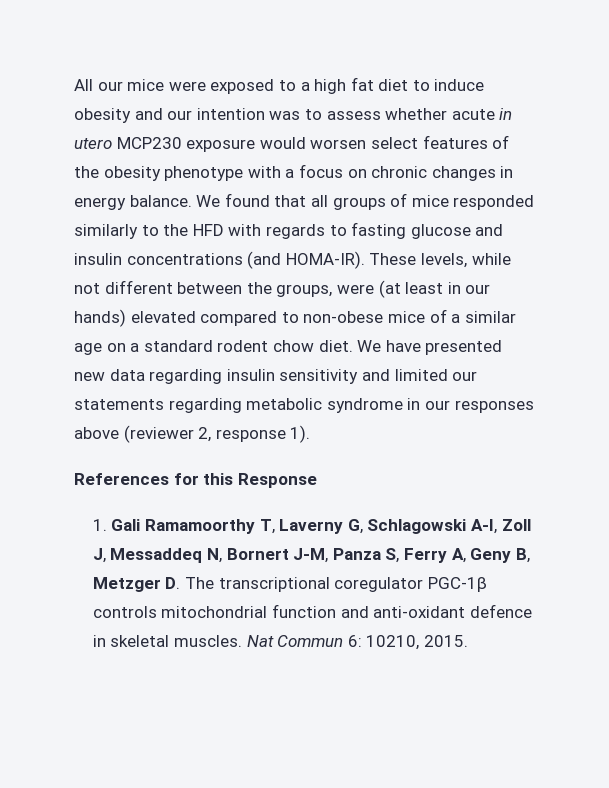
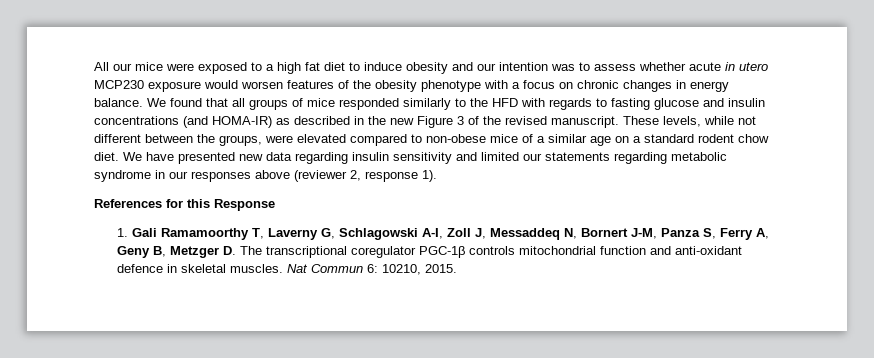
- All our mice were exposed to a high fat diet to induce obesity and our intention was to assess whether acute in utero MCP230 exposure would worsen select features of the obesity phenotype with a focus on chronic changes in energy balance.
+ All our mice were exposed to a high fat diet to induce obesity and our intention was to assess whether acute in utero MCP230 exposure would worsen features of the obesity phenotype with a focus on chronic changes in energy balance.
- We found that all groups of mice responded similarly to the HFD with regards to fasting glucose and insulin concentrations (and HOMA-IR).
+ We found that all groups of mice responded similarly to the HFD with regards to fasting glucose and insulin concentrations (and HOMA-IR) as described in the new Figure 3 of the revised manuscript.
- These levels, while not different between the groups, were (at least in our hands) elevated compared to non-obese mice of a similar age on a standard rodent chow diet.
+ These levels, while not different between the groups, were elevated compared to non-obese mice of a similar age on a standard rodent chow diet.

